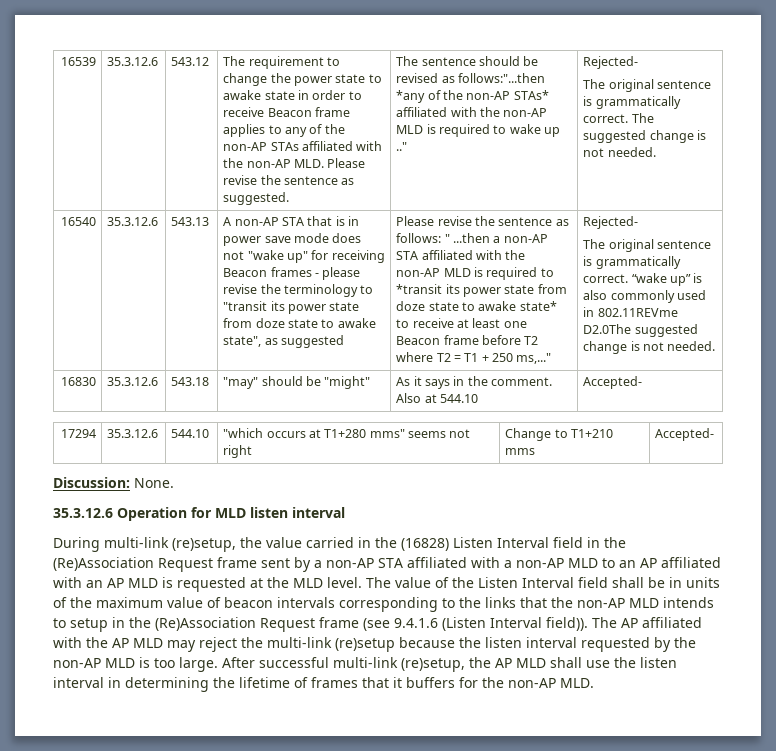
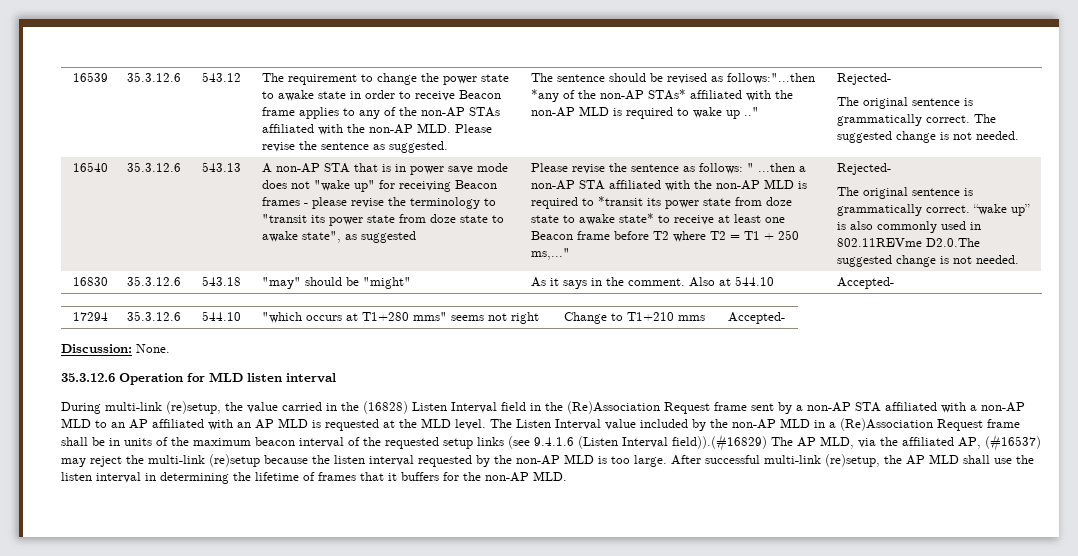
- “wake up” is also commonly used in 802.11REVme D2.0The suggested change is not needed.
+ “wake up” is also commonly used in 802.11REVme D2.0.The suggested change is not needed.
- The value of the Listen Interval field shall be in units of the maximum value of beacon intervals corresponding to the links that the non-AP MLD intends to setup in the (Re)Association Request frame (see 9.4.1.6 (Listen Interval field)). The AP affiliated with the AP MLD may reject the multi-link (re)setup because the listen interval requested by the non-AP MLD is too large.
+ The Listen Interval value included by the non-AP MLD in a (Re)Association Request frame shall be in units of the maximum beacon interval of the requested setup links (see 9.4.1.6 (Listen Interval field)).(#16829) The AP MLD, via the affiliated AP, (#16537) may reject the multi-link (re)setup because the listen interval requested by the non-AP MLD is too large.

